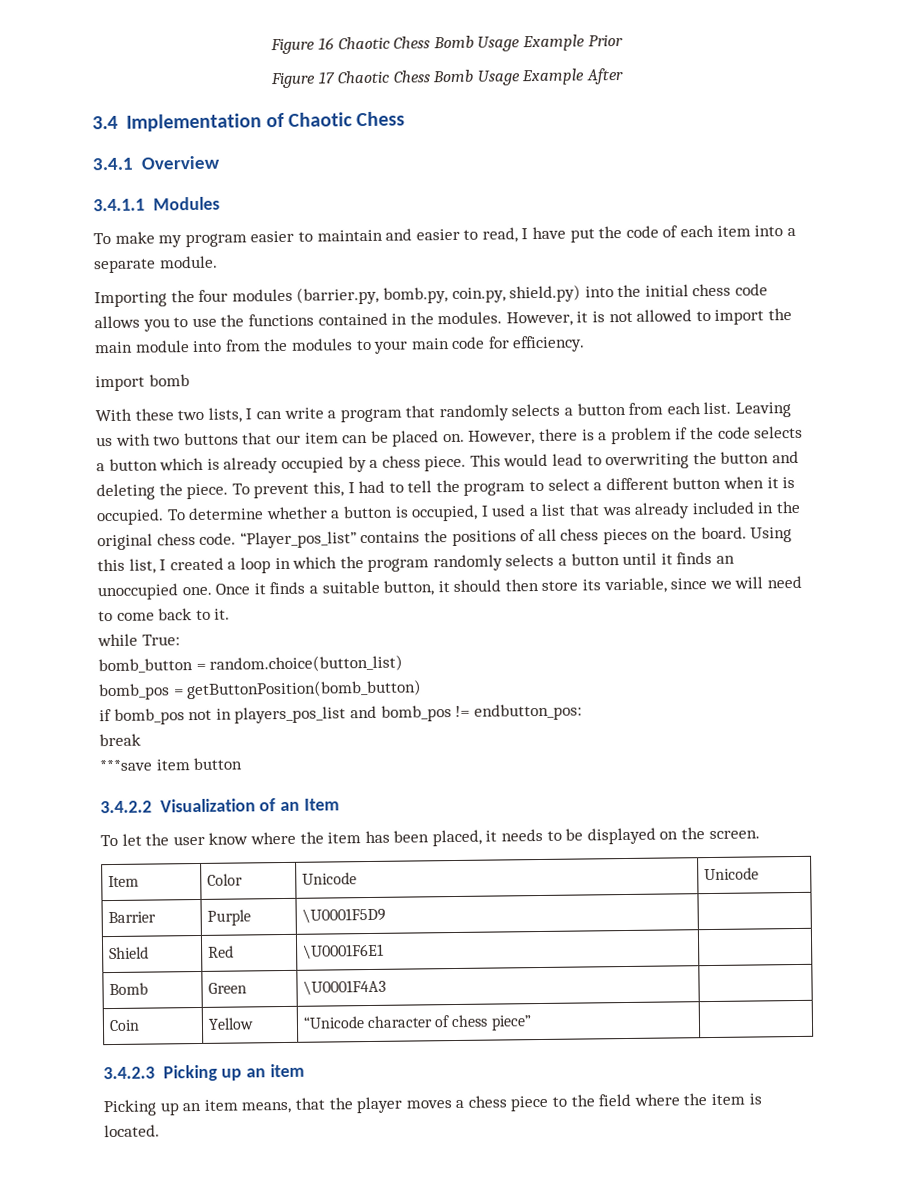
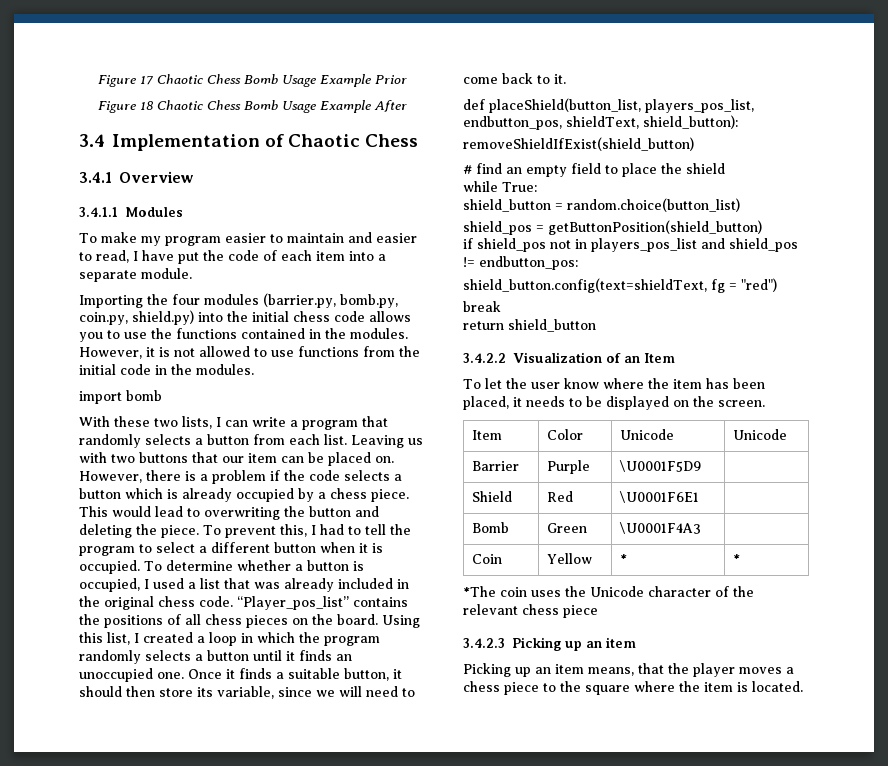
- Figure 16 Chaotic Chess Bomb Usage Example Prior
+ Figure 17 Chaotic Chess Bomb Usage Example Prior
- Figure 17 Chaotic Chess Bomb Usage Example After
+ Figure 18 Chaotic Chess Bomb Usage Example After
- However, it is not allowed to import the main module into from the modules to your main code for efficiency.
+ However, it is not allowed to use functions from the initial code in the modules.
+ def placeShield(button_list, players_pos_list, endbutton_pos, shieldText, shield_button):
+ removeShieldIfExist(shield_button)
+ # find an empty field to place the shield
- bomb_button = random.choice(button_list)
+ shield_button = random.choice(button_list)
- bomb_pos = getButtonPosition(bomb_button)
- if bomb_pos not in players_pos_list and bomb_pos != endbutton_pos:
+ shield_pos = getButtonPosition(shield_button)
+ if shield_pos not in players_pos_list and shield_pos != endbutton_pos:
+ shield_button.config(text=shieldText, fg = "red")
  break
- ***save item button
+ return shield_button
- Coin | Yellow | “Unicode character of chess piece” |
+ Coin | Yellow | * | *
+ *The coin uses the Unicode character of the relevant chess piece
- Picking up an item means, that the player moves a chess piece to the field where the item is located.
+ Picking up an item means, that the player moves a chess piece to the square where the item is located.

